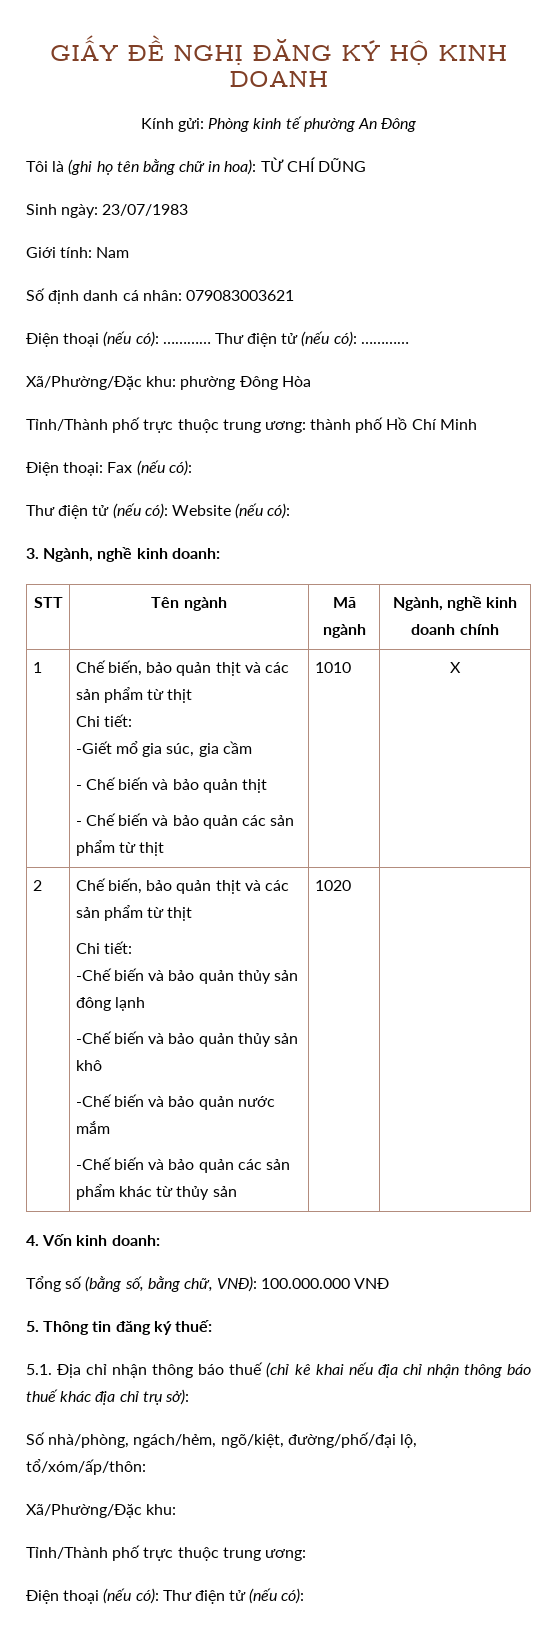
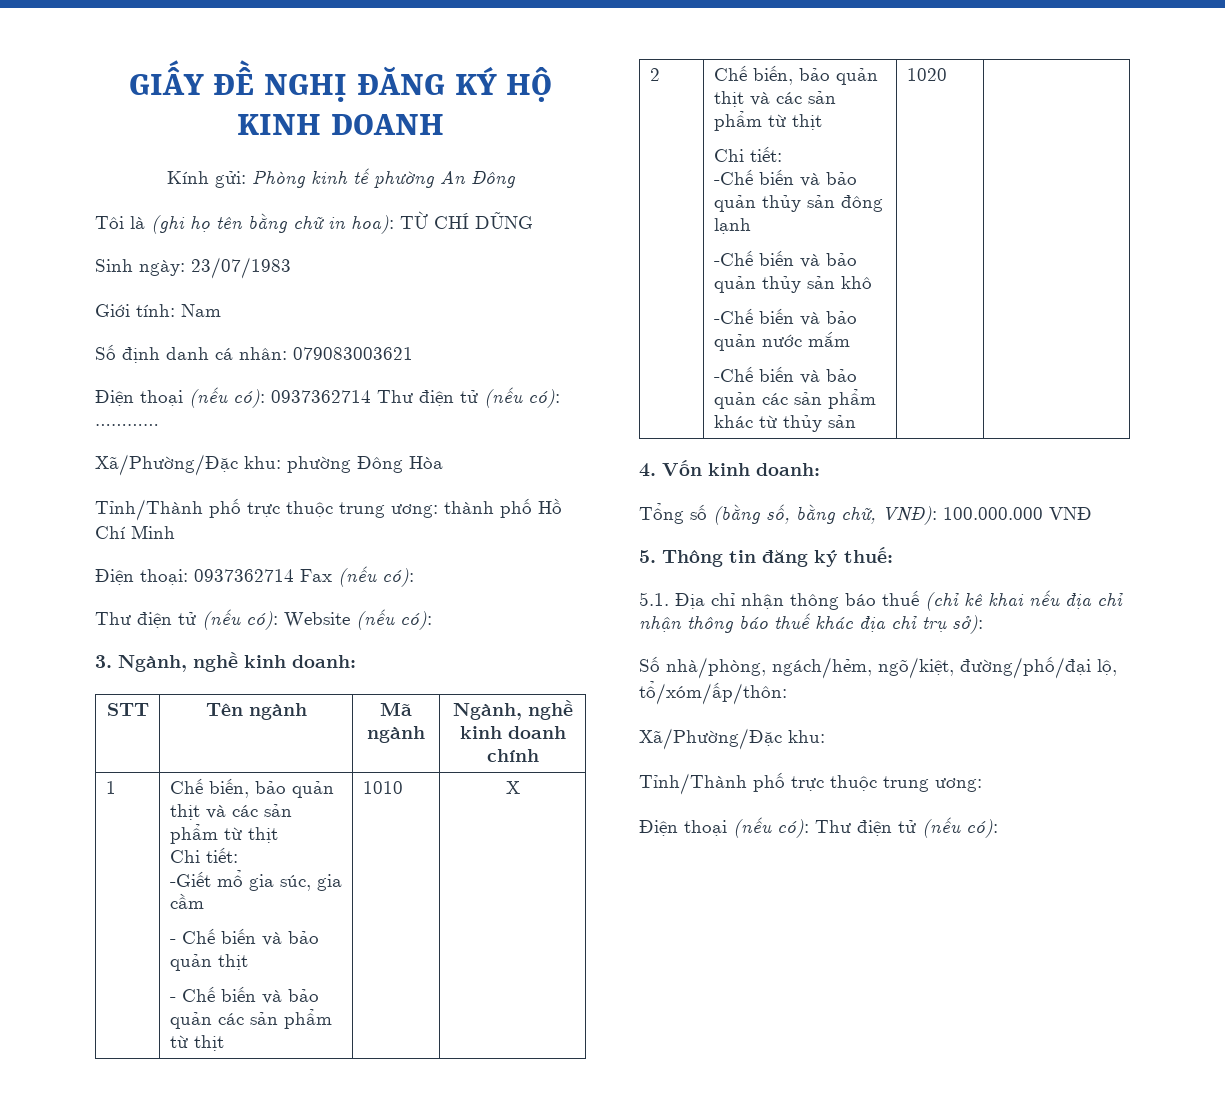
- Điện thoại (nếu có): ………… Thư điện tử (nếu có): …………
+ Điện thoại (nếu có): 0937362714 Thư điện tử (nếu có): …………
- Điện thoại: Fax (nếu có):
+ Điện thoại: 0937362714 Fax (nếu có):

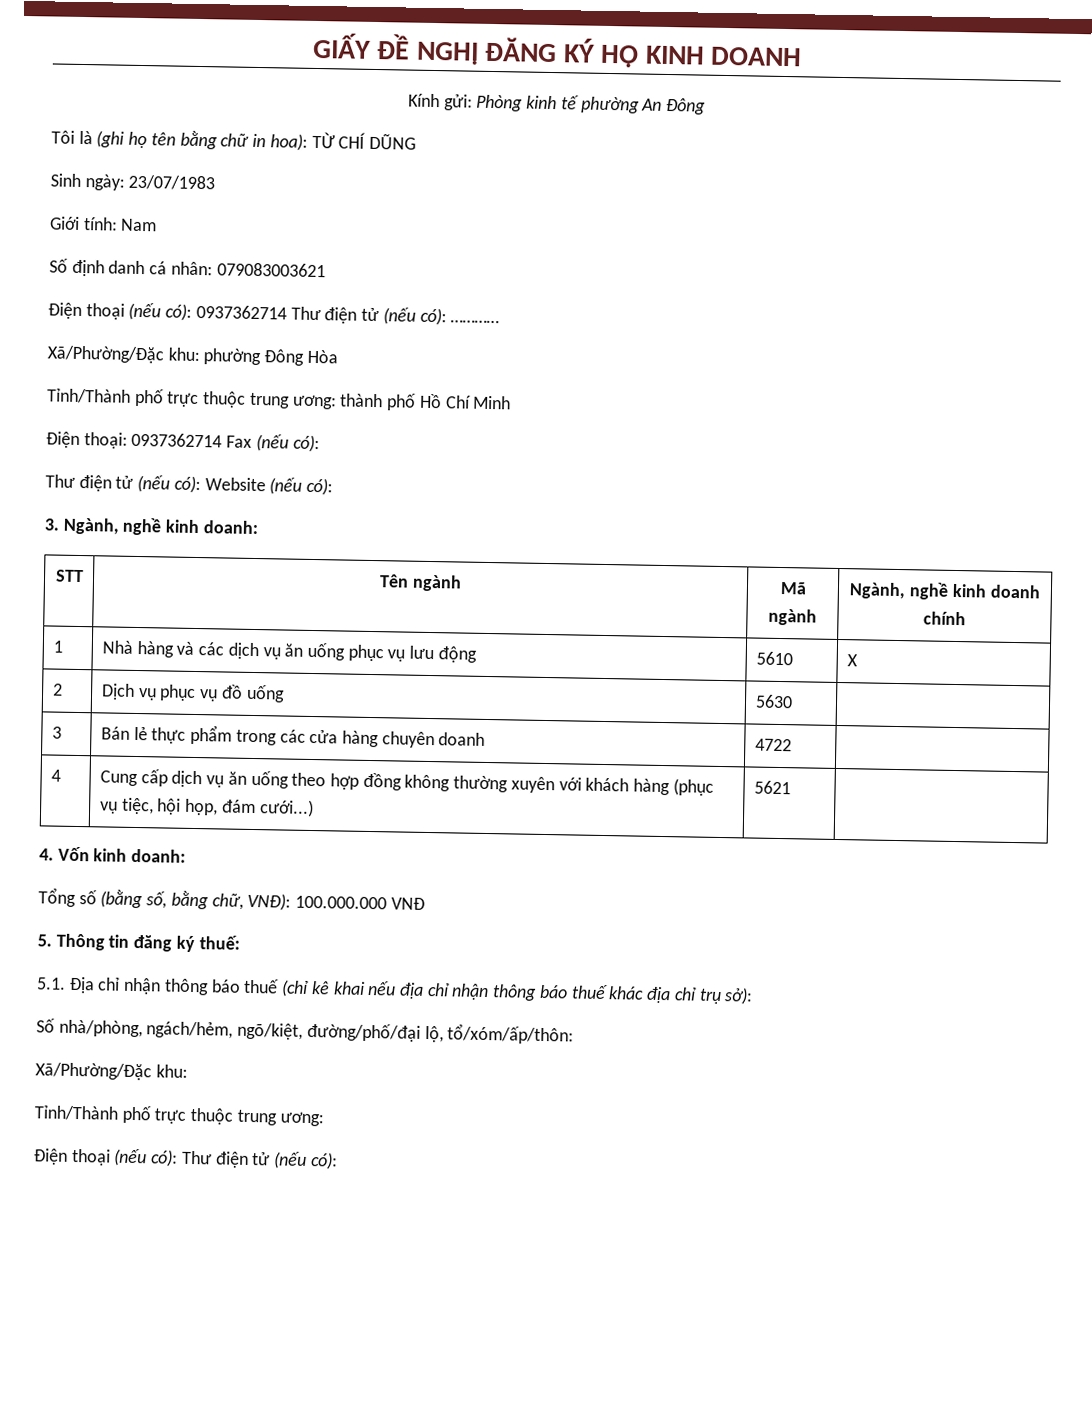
- 1 | Chế biến, bảo quản thịt và các sản phẩm từ thịt
- Chi tiết:
- -Giết mổ gia súc, gia cầm
- - Chế biến và bảo quản thịt
- - Chế biến và bảo quản các sản phẩm từ thịt | 1010 | X
- 2 | Chế biến, bảo quản thịt và các sản phẩm từ thịt
- Chi tiết:
- -Chế biến và bảo quản thủy sản đông lạnh
- -Chế biến và bảo quản thủy sản khô
- -Chế biến và bảo quản nước mắm
- -Chế biến và bảo quản các sản phẩm khác từ thủy sản | 1020
+ 1 | Nhà hàng và các dịch vụ ăn uống phục vụ lưu động | 5610 | X
+ 2 | Dịch vụ phục vụ đồ uống | 5630 |
+ 3 | Bán lẻ thực phẩm trong các cửa hàng chuyên doanh | 4722 |
+ 4 | Cung cấp dịch vụ ăn uống theo hợp đồng không thường xuyên với khách hàng (phục vụ tiệc, hội họp, đám cưới...) | 5621 |

